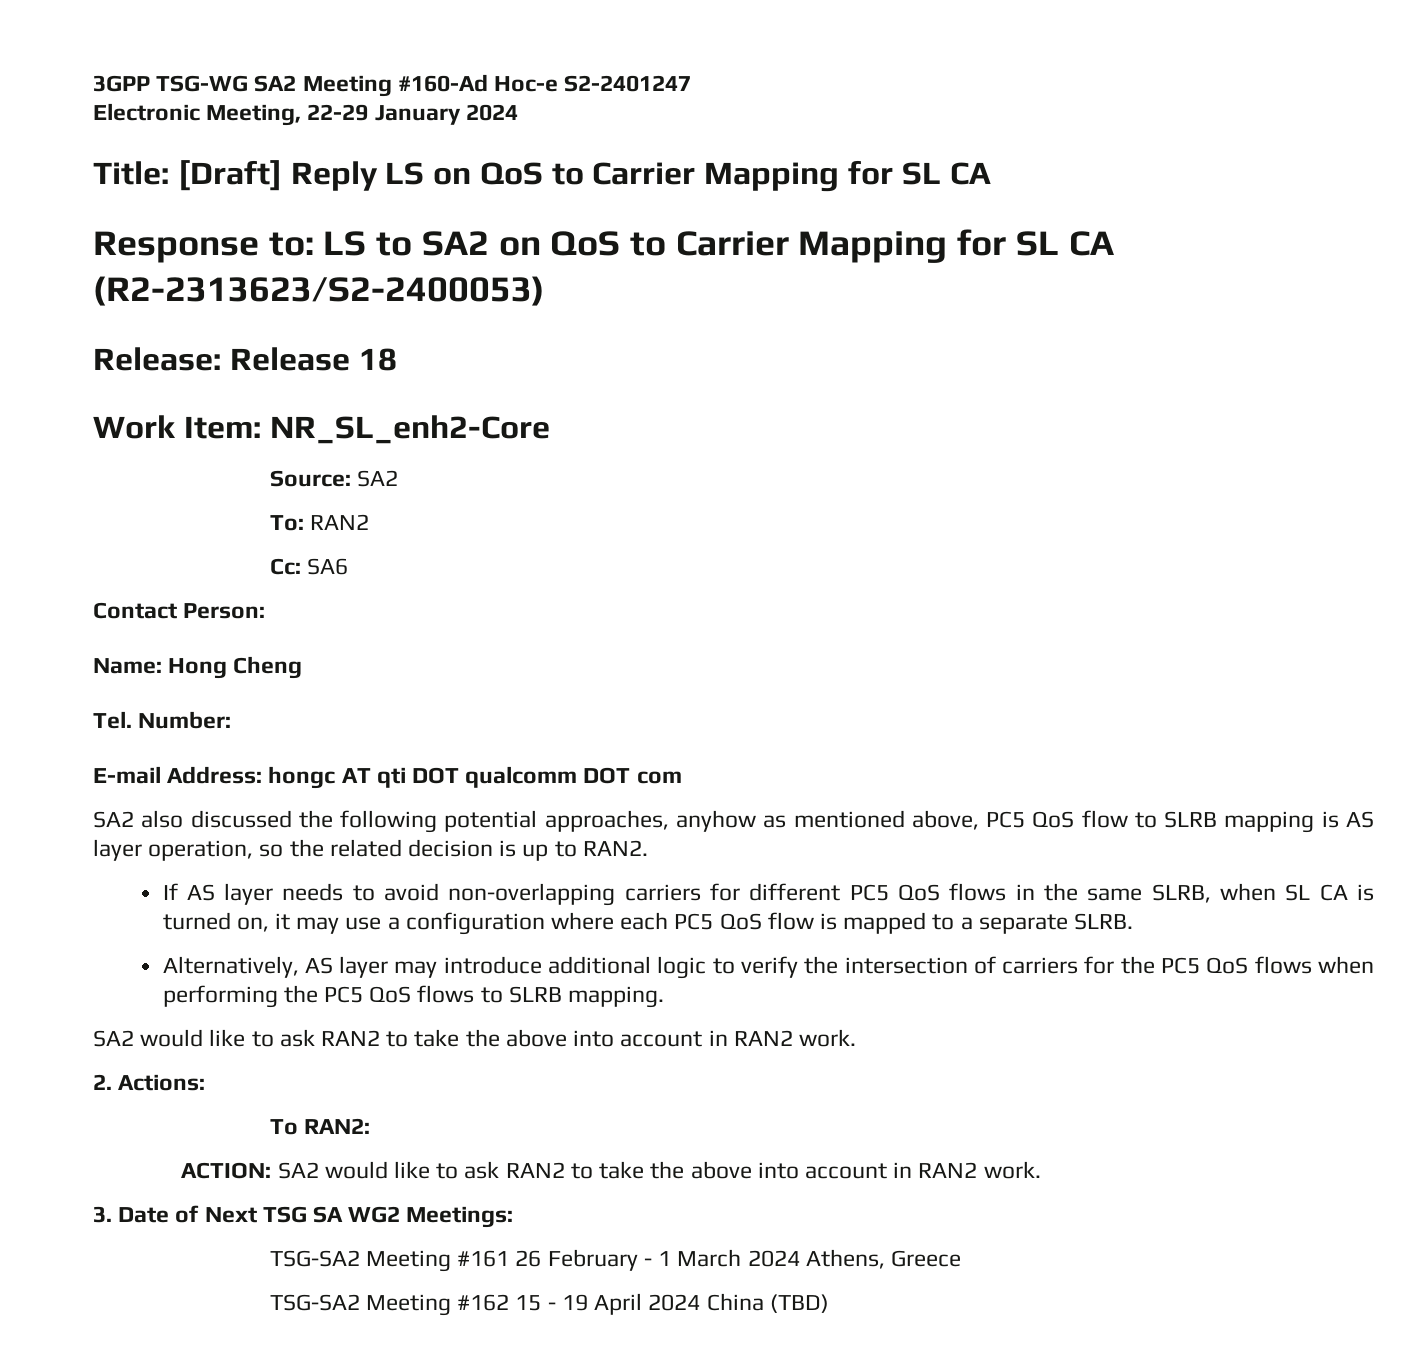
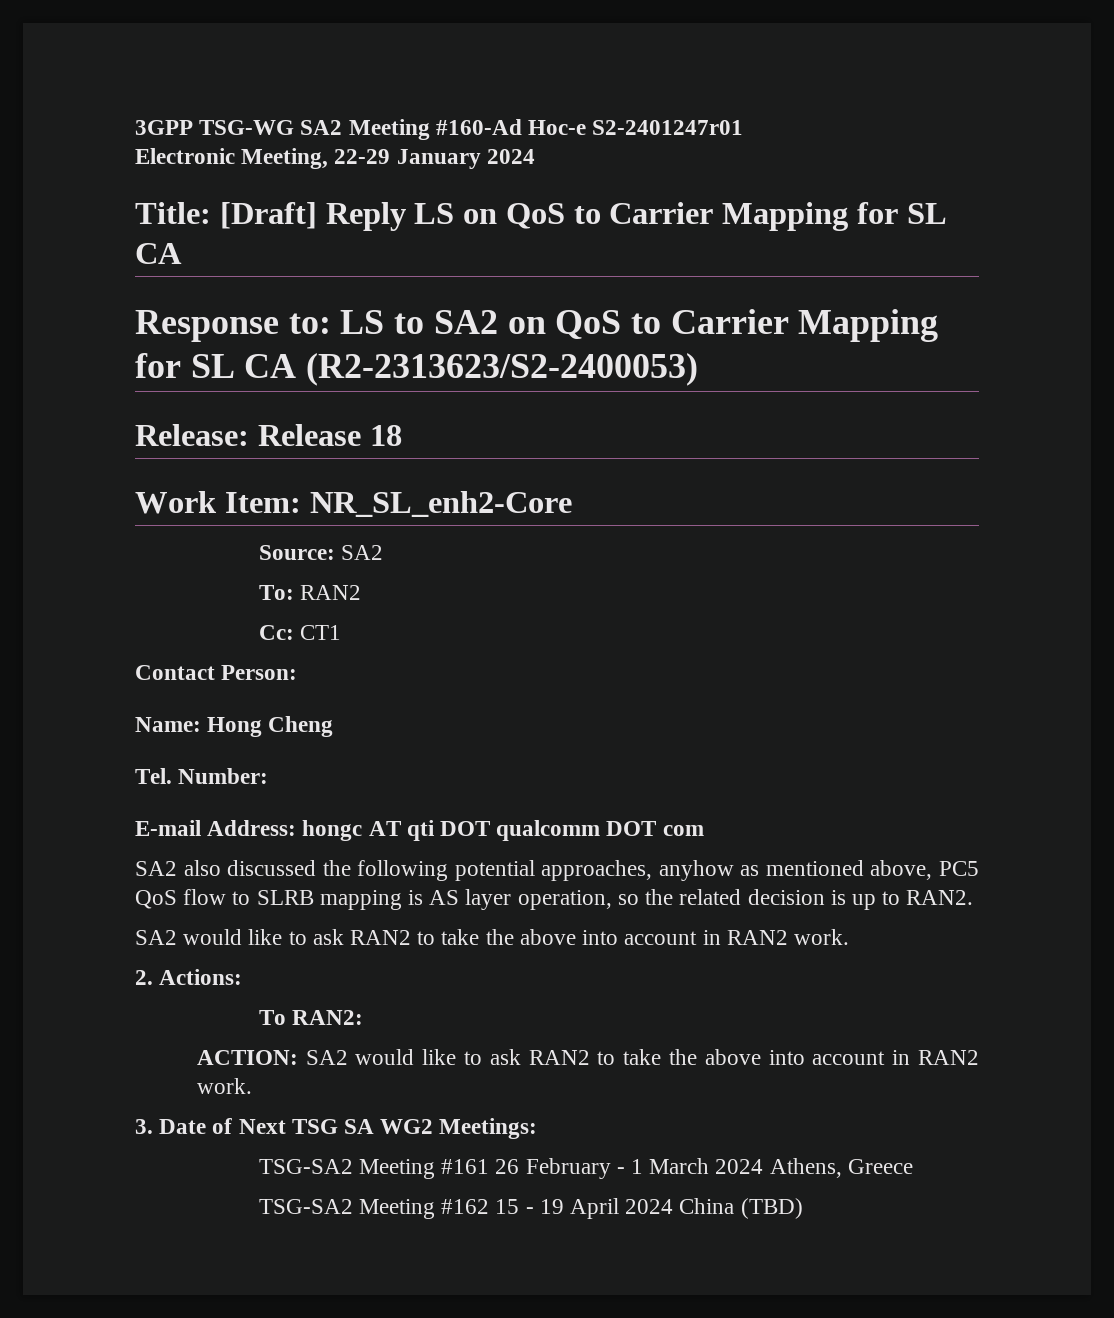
- 3GPP TSG-WG SA2 Meeting #160-Ad Hoc-e S2-2401247
+ 3GPP TSG-WG SA2 Meeting #160-Ad Hoc-e S2-2401247r01
- Cc: SA6
+ Cc: CT1
- If AS layer needs to avoid non-overlapping carriers for different PC5 QoS flows in the same SLRB, when SL CA is turned on, it may use a configuration where each PC5 QoS flow is mapped to a separate SLRB.
- Alternatively, AS layer may introduce additional logic to verify the intersection of carriers for the PC5 QoS flows when performing the PC5 QoS flows to SLRB mapping.

